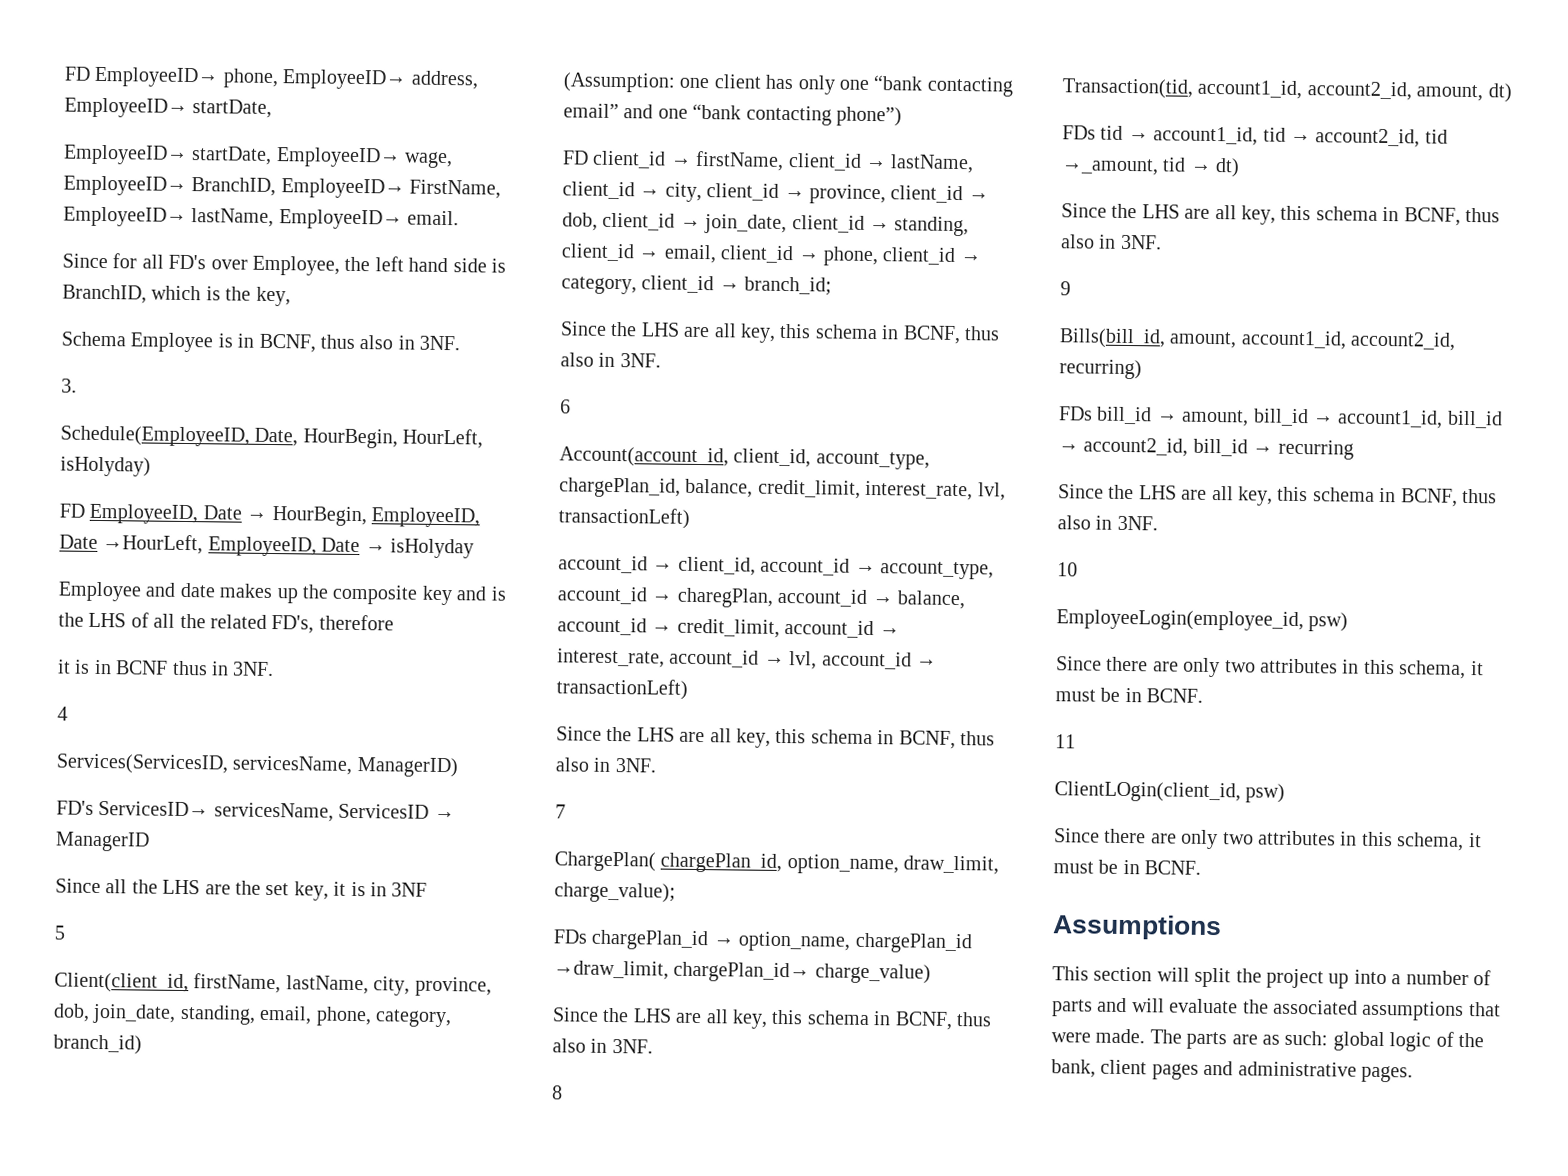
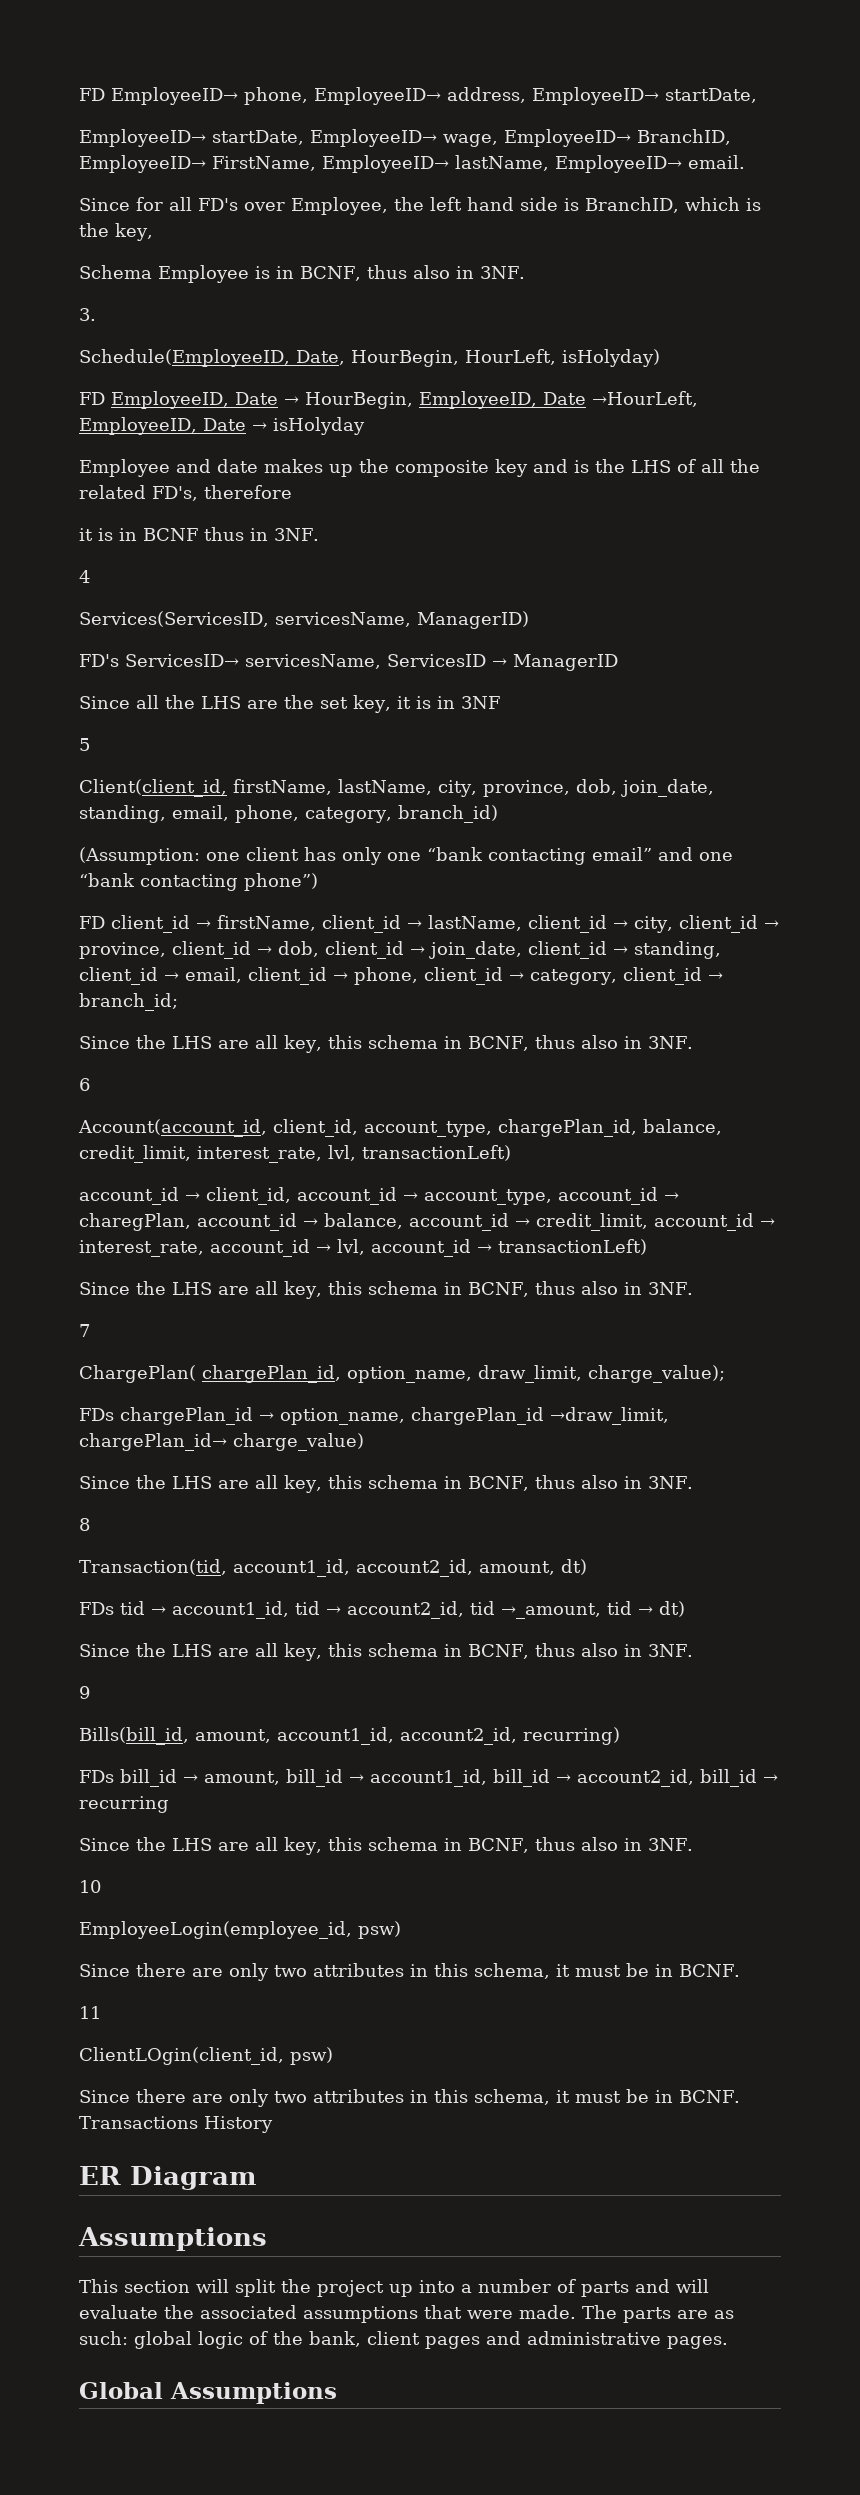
+ Transactions History
+ ER Diagram
+ Global Assumptions

